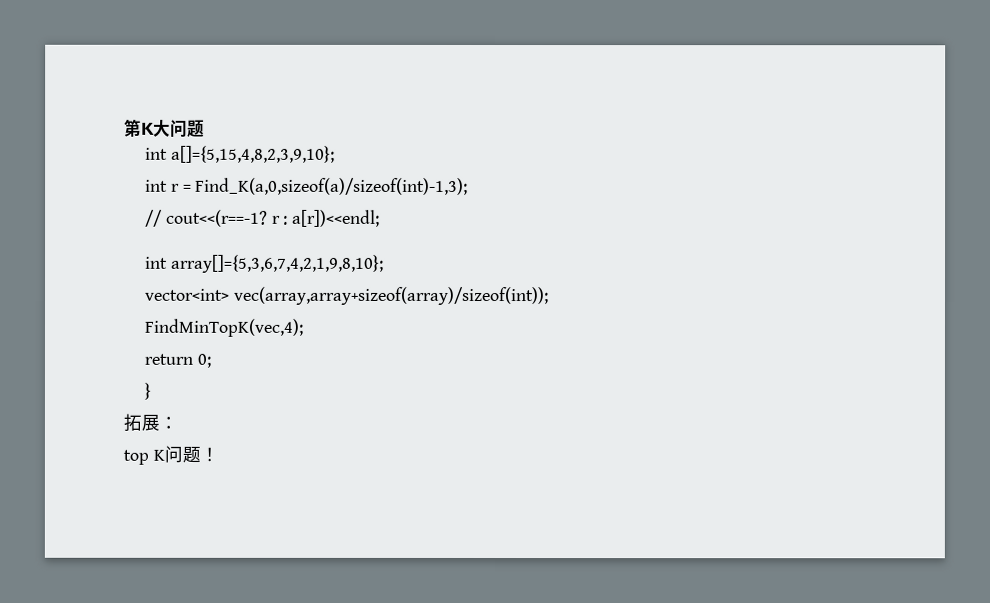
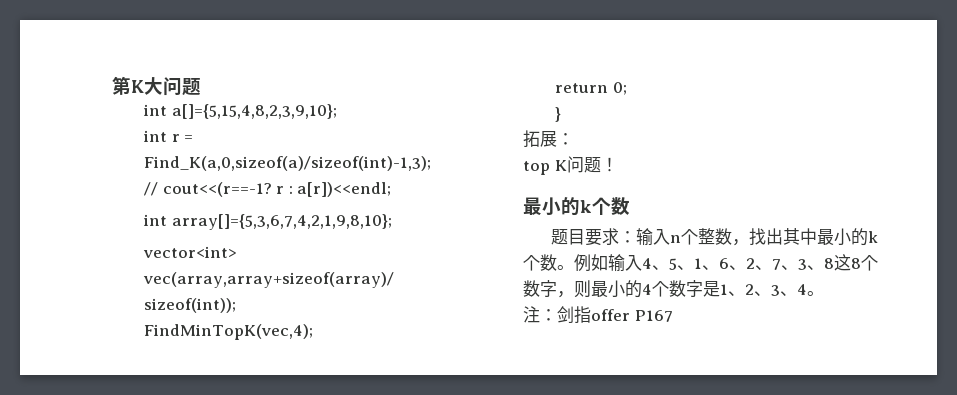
  top K问题！
+ 最小的k个数
+ 题目要求：输入n个整数，找出其中最小的k个数。例如输入4、5、1、6、2、7、3、8这8个数字，则最小的4个数字是1、2、3、4。
+ 注：剑指offer P167

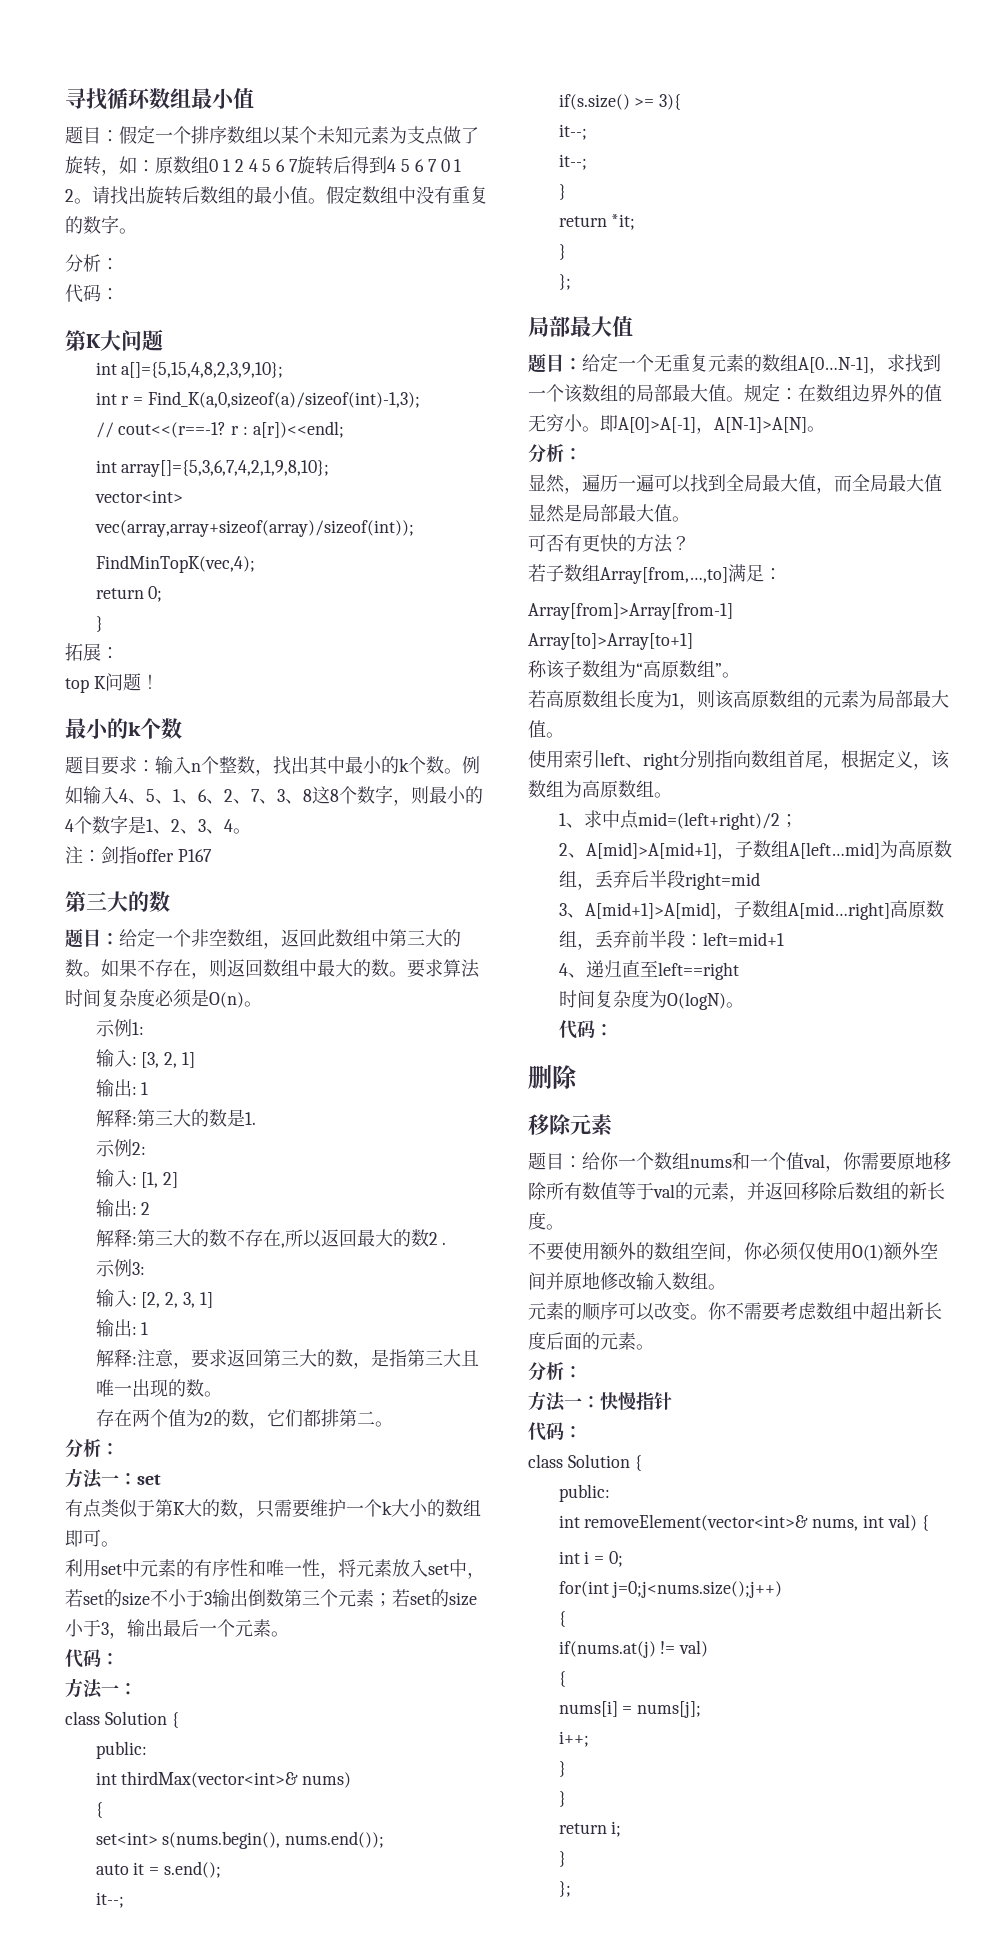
+ 寻找循环数组最小值
+ 题目：假定一个排序数组以某个未知元素为支点做了旋转，如：原数组0 1 2 4 5 6 7旋转后得到4 5 6 7 0 1 2。请找出旋转后数组的最小值。假定数组中没有重复的数字。
+ 分析：
+ 代码：
  注：剑指offer P167
+ 第三大的数
+ 题目：给定一个非空数组，返回此数组中第三大的数。如果不存在，则返回数组中最大的数。要求算法时间复杂度必须是O(n)。
+ 示例1:
+ 输入: [3, 2, 1]
+ 输出: 1
+ 解释:第三大的数是1.
+ 示例2:
+ 输入: [1, 2]
+ 输出: 2
+ 解释:第三大的数不存在,所以返回最大的数2 .
+ 示例3:
+ 输入: [2, 2, 3, 1]
+ 输出: 1
+ 解释:注意，要求返回第三大的数，是指第三大且唯一出现的数。
+ 存在两个值为2的数，它们都排第二。
+ 分析：
+ 方法一：set
+ 有点类似于第K大的数，只需要维护一个k大小的数组即可。
+ 利用set中元素的有序性和唯一性，将元素放入set中，若set的size不小于3输出倒数第三个元素；若set的size小于3，输出最后一个元素。
+ 代码：
+ 方法一：
+ class Solution {
+ public:
+ int thirdMax(vector<int>& nums)
+ {
+ set<int> s(nums.begin(), nums.end());
+ auto it = s.end();
+ it--;
+ if(s.size() >= 3){
+ it--;
+ it--;
+ }
+ return *it;
+ }
+ };
+ 局部最大值
+ 题目：给定一个无重复元素的数组A[0…N-1]，求找到一个该数组的局部最大值。规定：在数组边界外的值无穷小。即A[0]>A[-1]，A[N-1]>A[N]。
+ 分析：
+ 显然，遍历一遍可以找到全局最大值，而全局最大值显然是局部最大值。
+ 可否有更快的方法？
+ 若子数组Array[from,…,to]满足：
+ Array[from]>Array[from-1]
+ Array[to]>Array[to+1]
+ 称该子数组为“高原数组”。
+ 若高原数组长度为1，则该高原数组的元素为局部最大值。
+ 使用索引left、right分别指向数组首尾，根据定义，该数组为高原数组。
+ 1、求中点mid=(left+right)/2；
+ 2、A[mid]>A[mid+1]，子数组A[left…mid]为高原数组，丢弃后半段right=mid
+ 3、A[mid+1]>A[mid]，子数组A[mid…right]高原数组，丢弃前半段：left=mid+1
+ 4、递归直至left==right
+ 时间复杂度为O(logN)。
+ 代码：
+ 删除
+ 移除元素
+ 题目：给你一个数组nums和一个值val，你需要原地移除所有数值等于val的元素，并返回移除后数组的新长度。
+ 不要使用额外的数组空间，你必须仅使用O(1)额外空间并原地修改输入数组。
+ 元素的顺序可以改变。你不需要考虑数组中超出新长度后面的元素。
+ 分析：
+ 方法一：快慢指针
+ 代码：
+ class Solution {
+ public:
+ int removeElement(vector<int>& nums, int val) {
+ int i = 0;
+ for(int j=0;j<nums.size();j++)
+ {
+ if(nums.at(j) != val)
+ {
+ nums[i] = nums[j];
+ i++;
+ }
+ }
+ return i;
+ }
+ };

